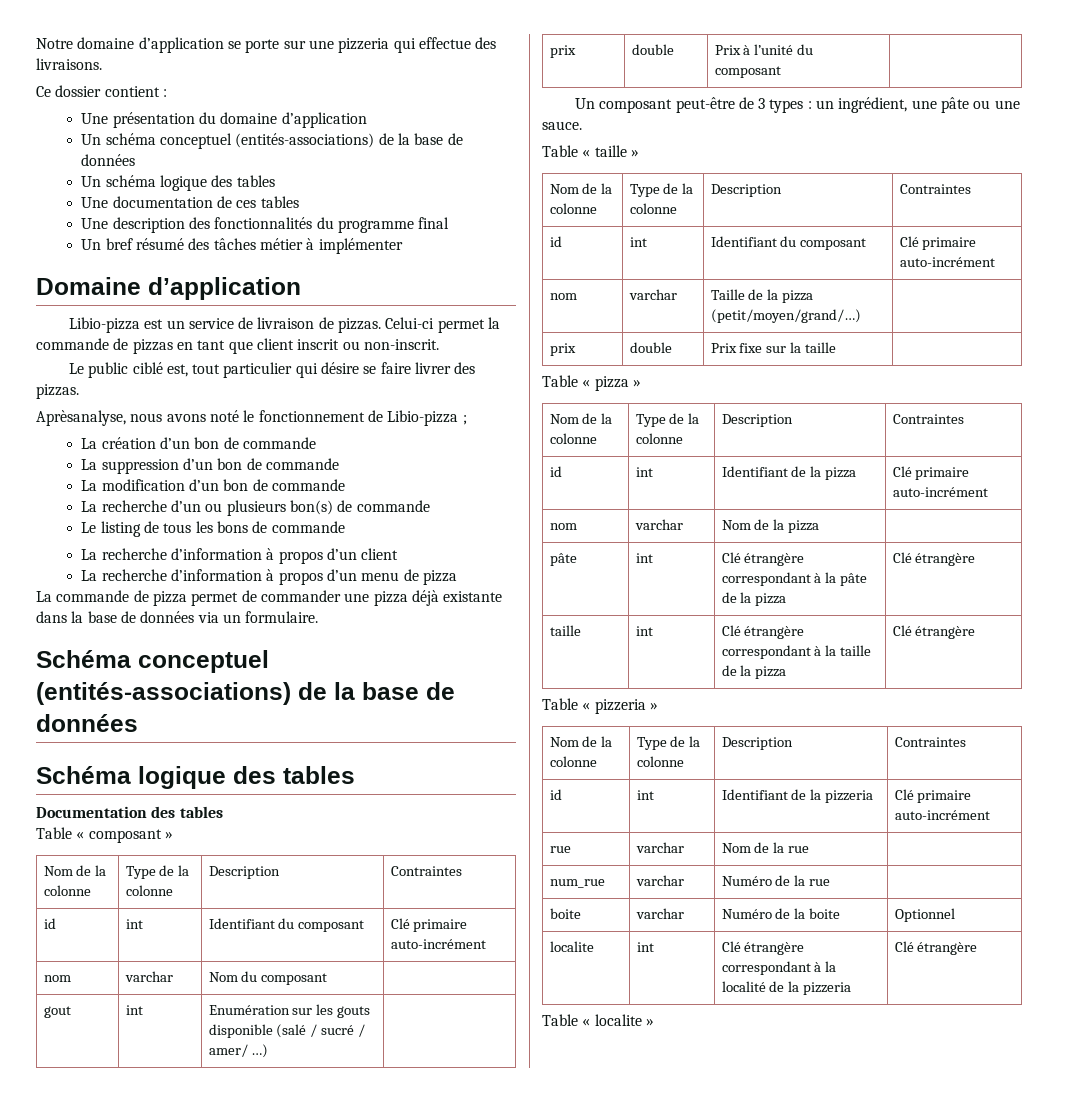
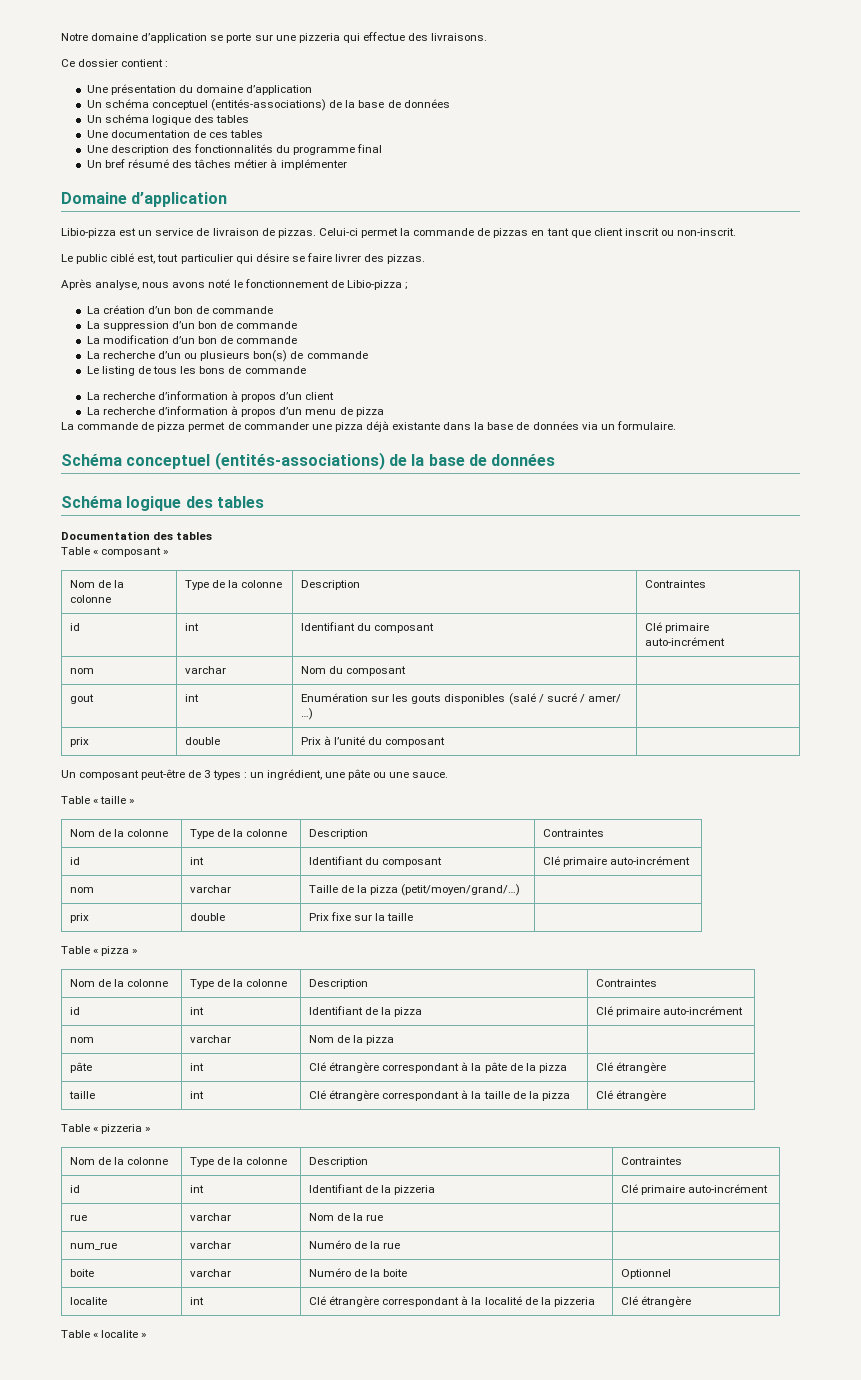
- Aprèsanalyse, nous avons noté le fonctionnement de Libio-pizza ;
+ Après analyse, nous avons noté le fonctionnement de Libio-pizza ;
- gout | int | Enumération sur les gouts disponible (salé / sucré / amer/ …) |
+ gout | int | Enumération sur les gouts disponibles (salé / sucré / amer/ …) |

